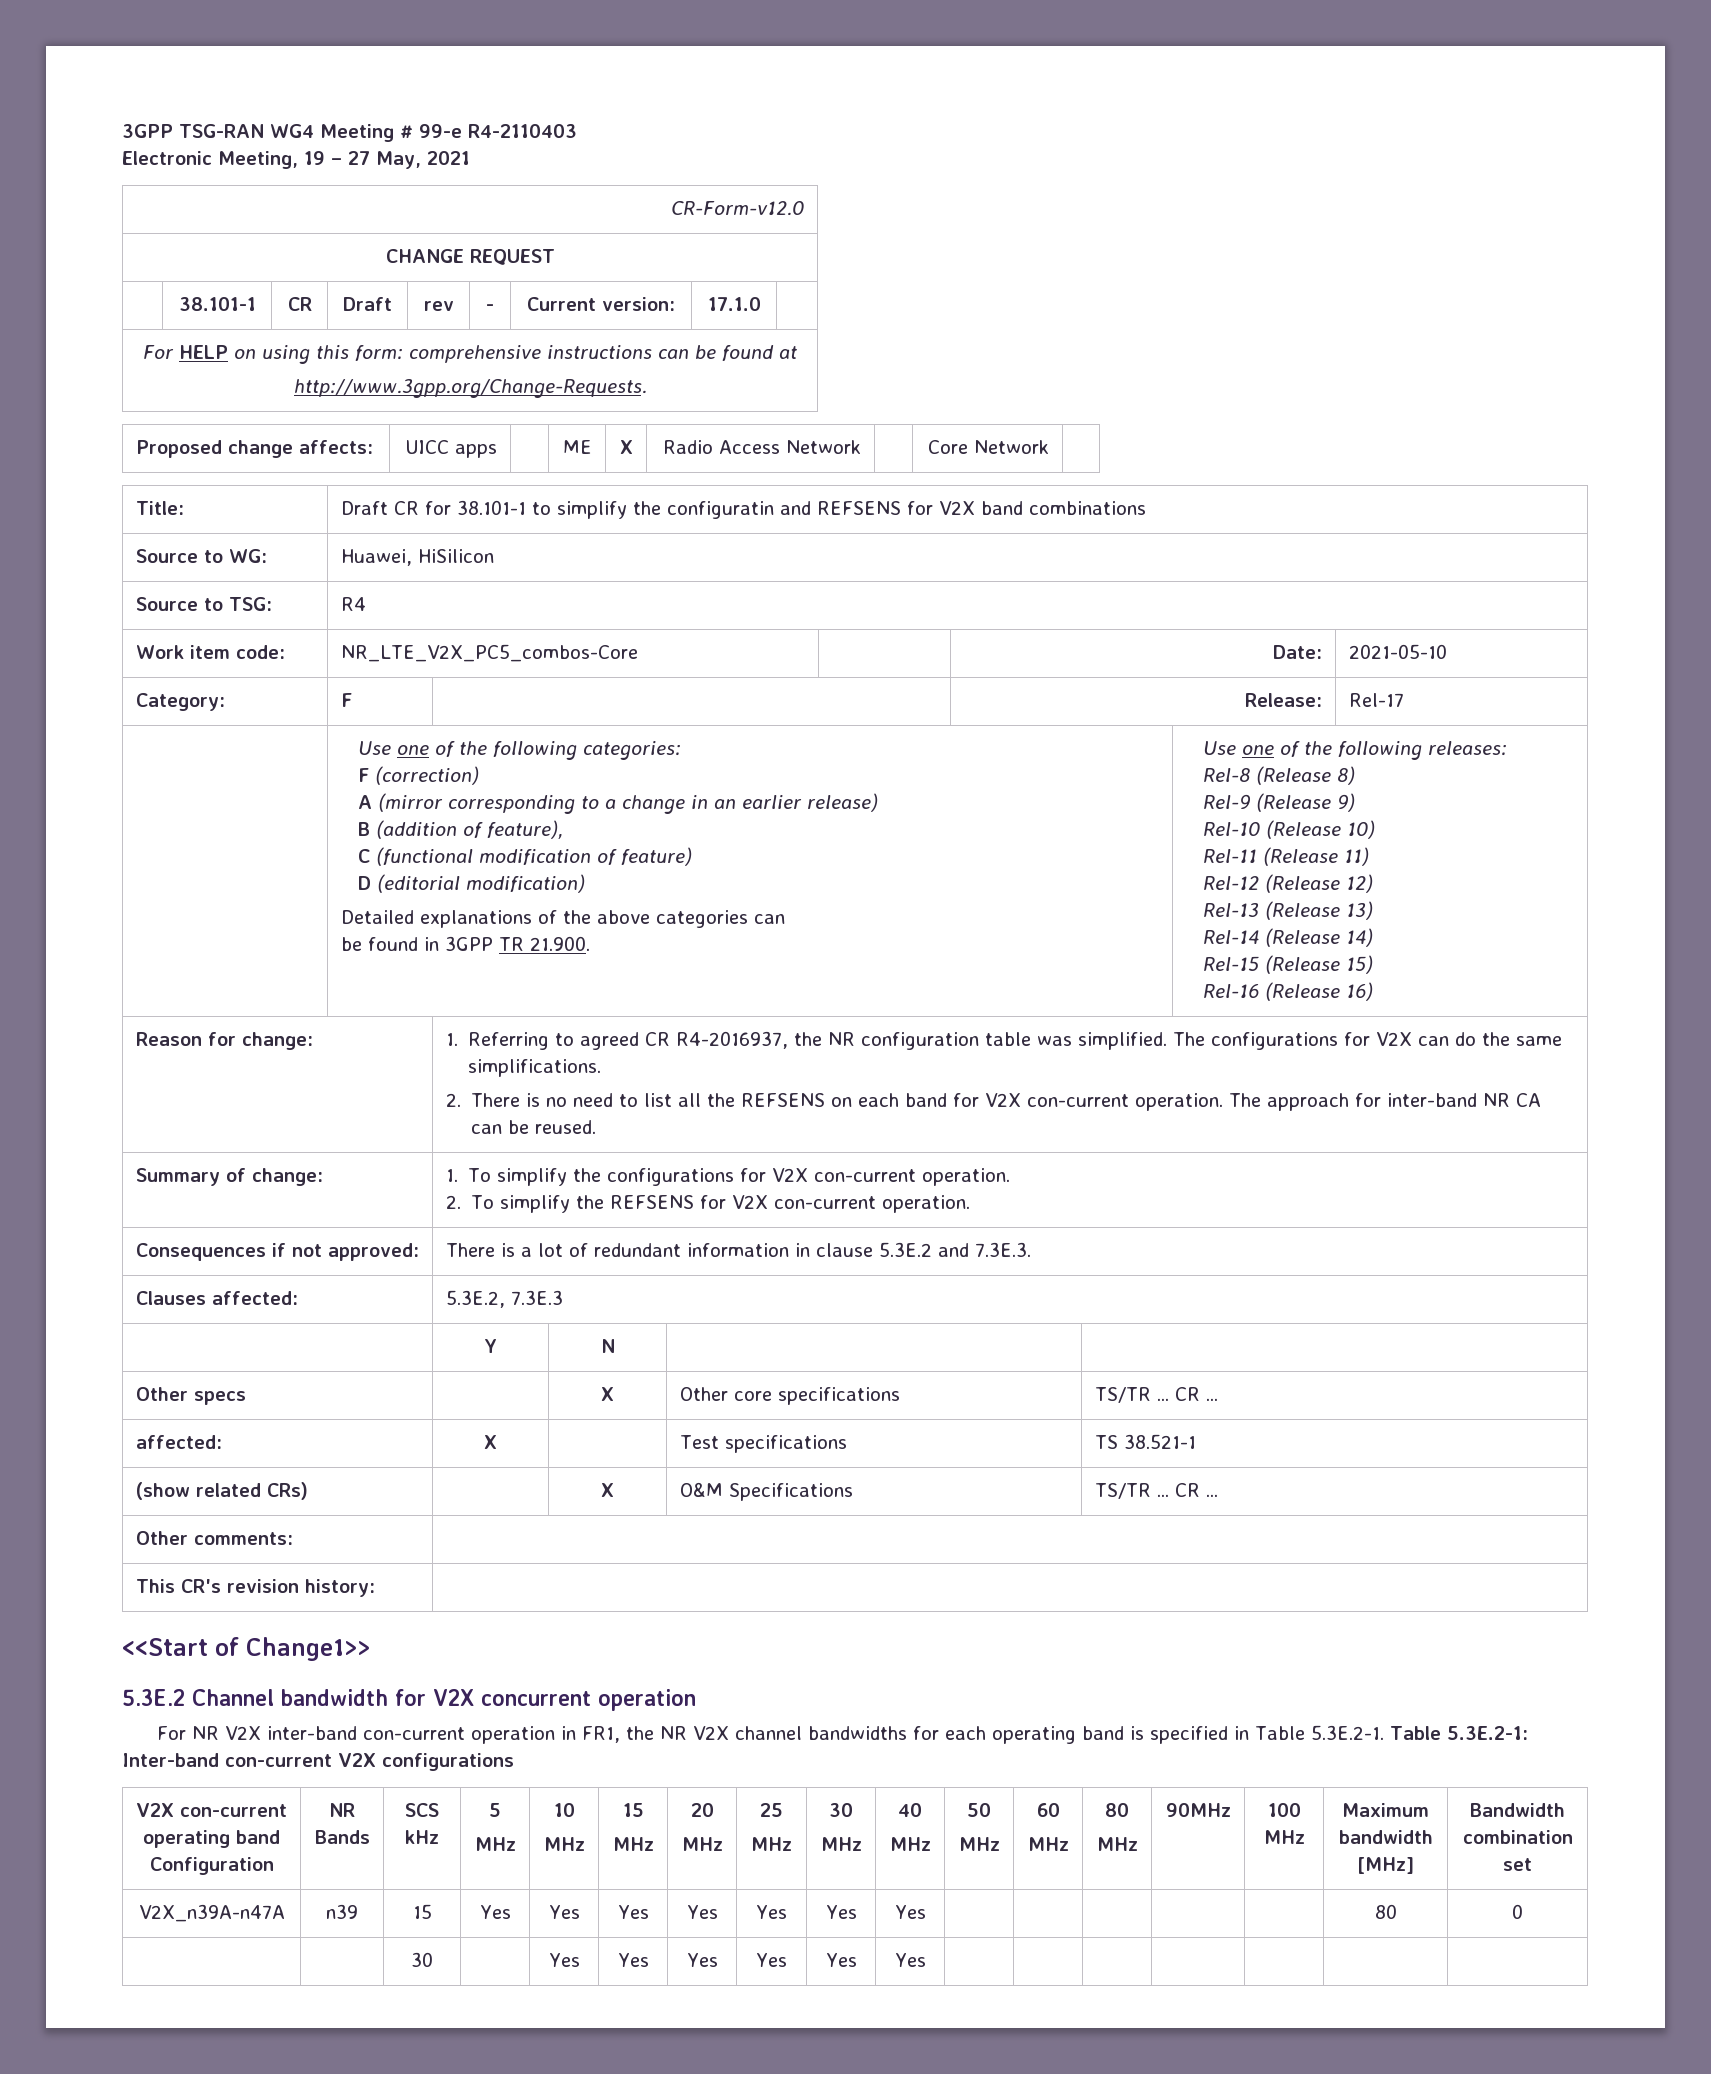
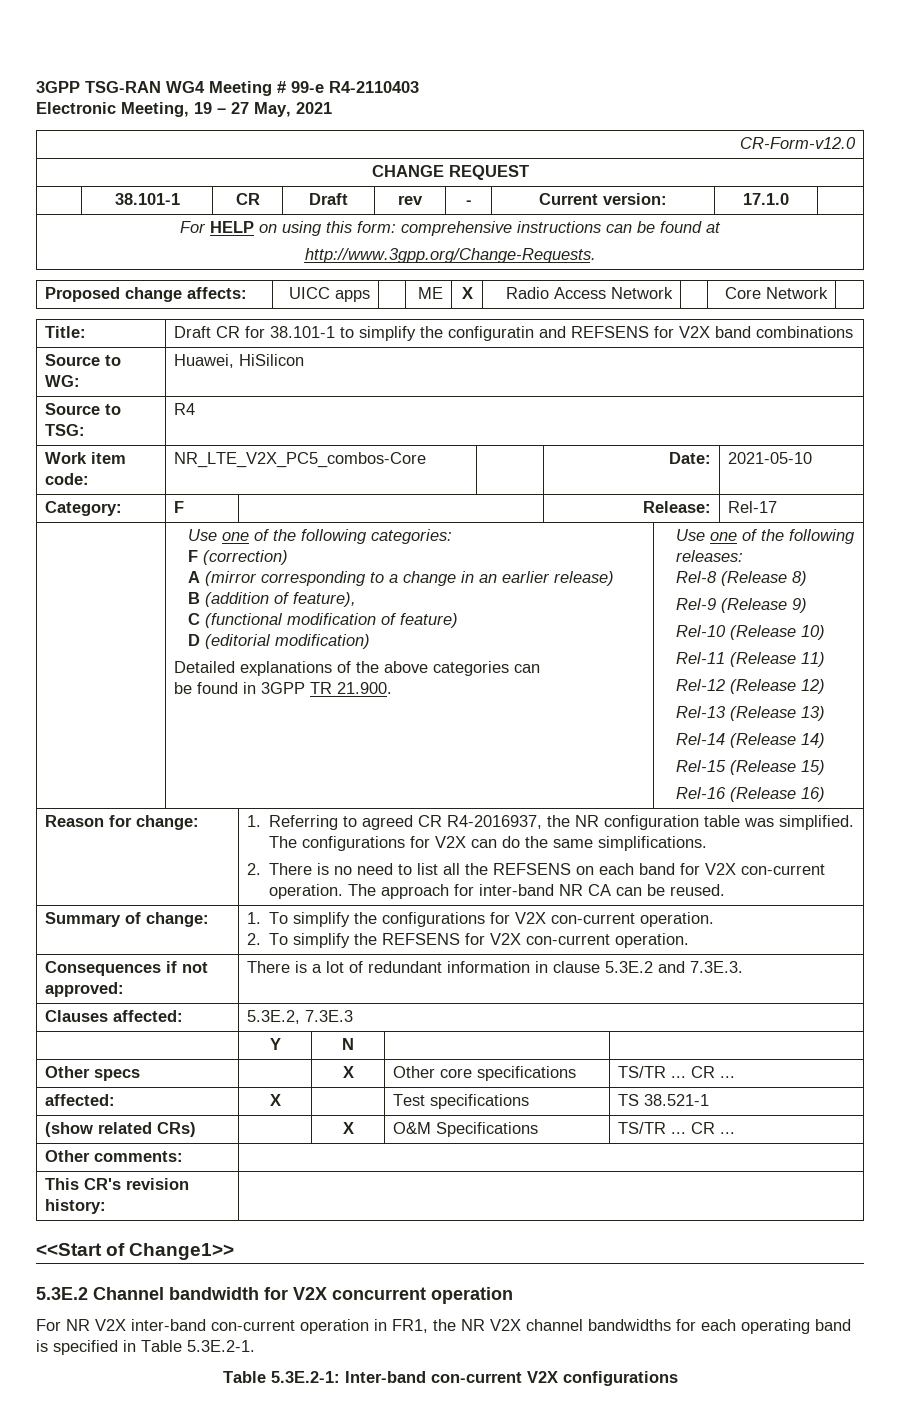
- For NR V2X inter-band con-current operation in FR1, the NR V2X channel bandwidths for each operating band is specified in Table 5.3E.2-1. Table 5.3E.2-1: Inter-band con-current V2X configurations
+ For NR V2X inter-band con-current operation in FR1, the NR V2X channel bandwidths for each operating band is specified in Table 5.3E.2-1.
+ Table 5.3E.2-1: Inter-band con-current V2X configurations
- V2X con-current operating band Configuration | NR Bands | SCS kHz | 5
- MHz | 10
- MHz | 15
- MHz | 20
- MHz | 25
- MHz | 30
- MHz | 40
- MHz | 50
- MHz | 60
- MHz | 80
- MHz | 90MHz | 100 MHz | Maximum bandwidth [MHz] | Bandwidth combination set
- V2X_n39A-n47A | n39 | 15 | Yes | Yes | Yes | Yes | Yes | Yes | Yes | | | | | | 80 | 0
- | | 30 | | Yes | Yes | Yes | Yes | Yes | Yes | | | | | | |

